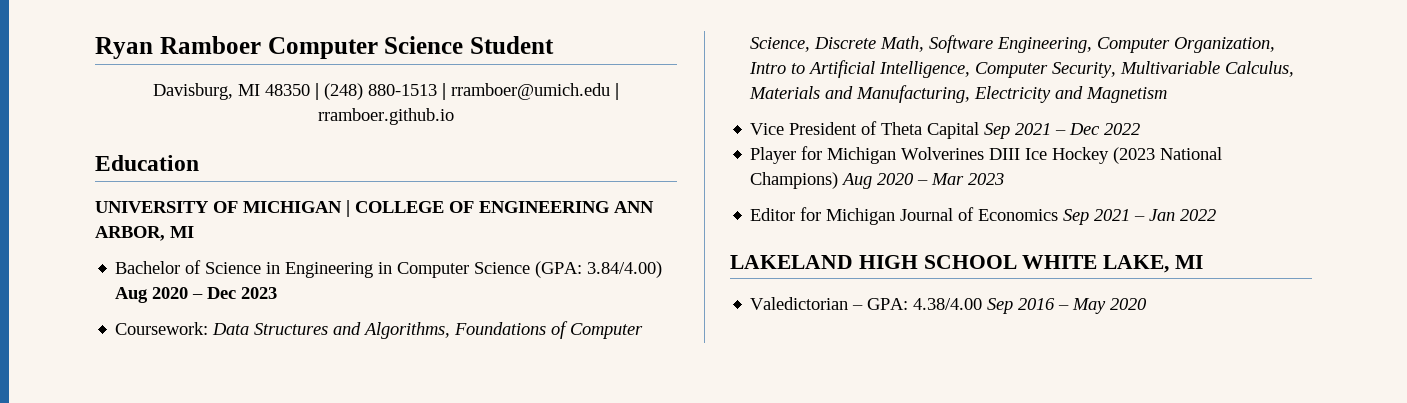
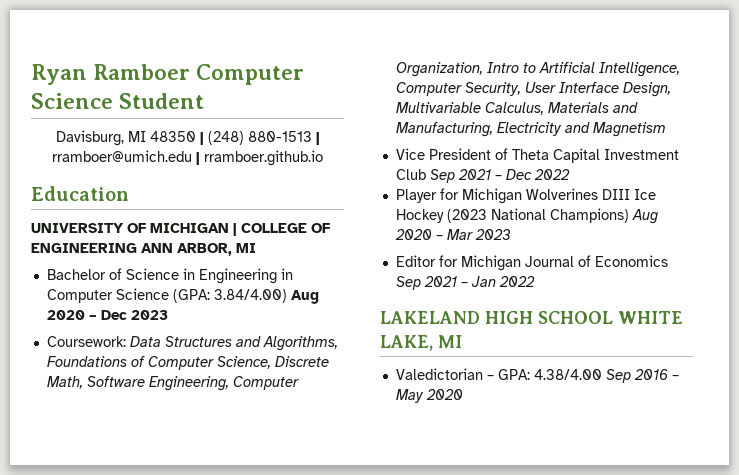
- Coursework: Data Structures and Algorithms, Foundations of Computer Science, Discrete Math, Software Engineering, Computer Organization, Intro to Artificial Intelligence, Computer Security, Multivariable Calculus, Materials and Manufacturing, Electricity and Magnetism
+ Coursework: Data Structures and Algorithms, Foundations of Computer Science, Discrete Math, Software Engineering, Computer Organization, Intro to Artificial Intelligence, Computer Security, User Interface Design, Multivariable Calculus, Materials and Manufacturing, Electricity and Magnetism
- Vice President of Theta Capital Sep 2021 – Dec 2022
+ Vice President of Theta Capital Investment Club Sep 2021 – Dec 2022

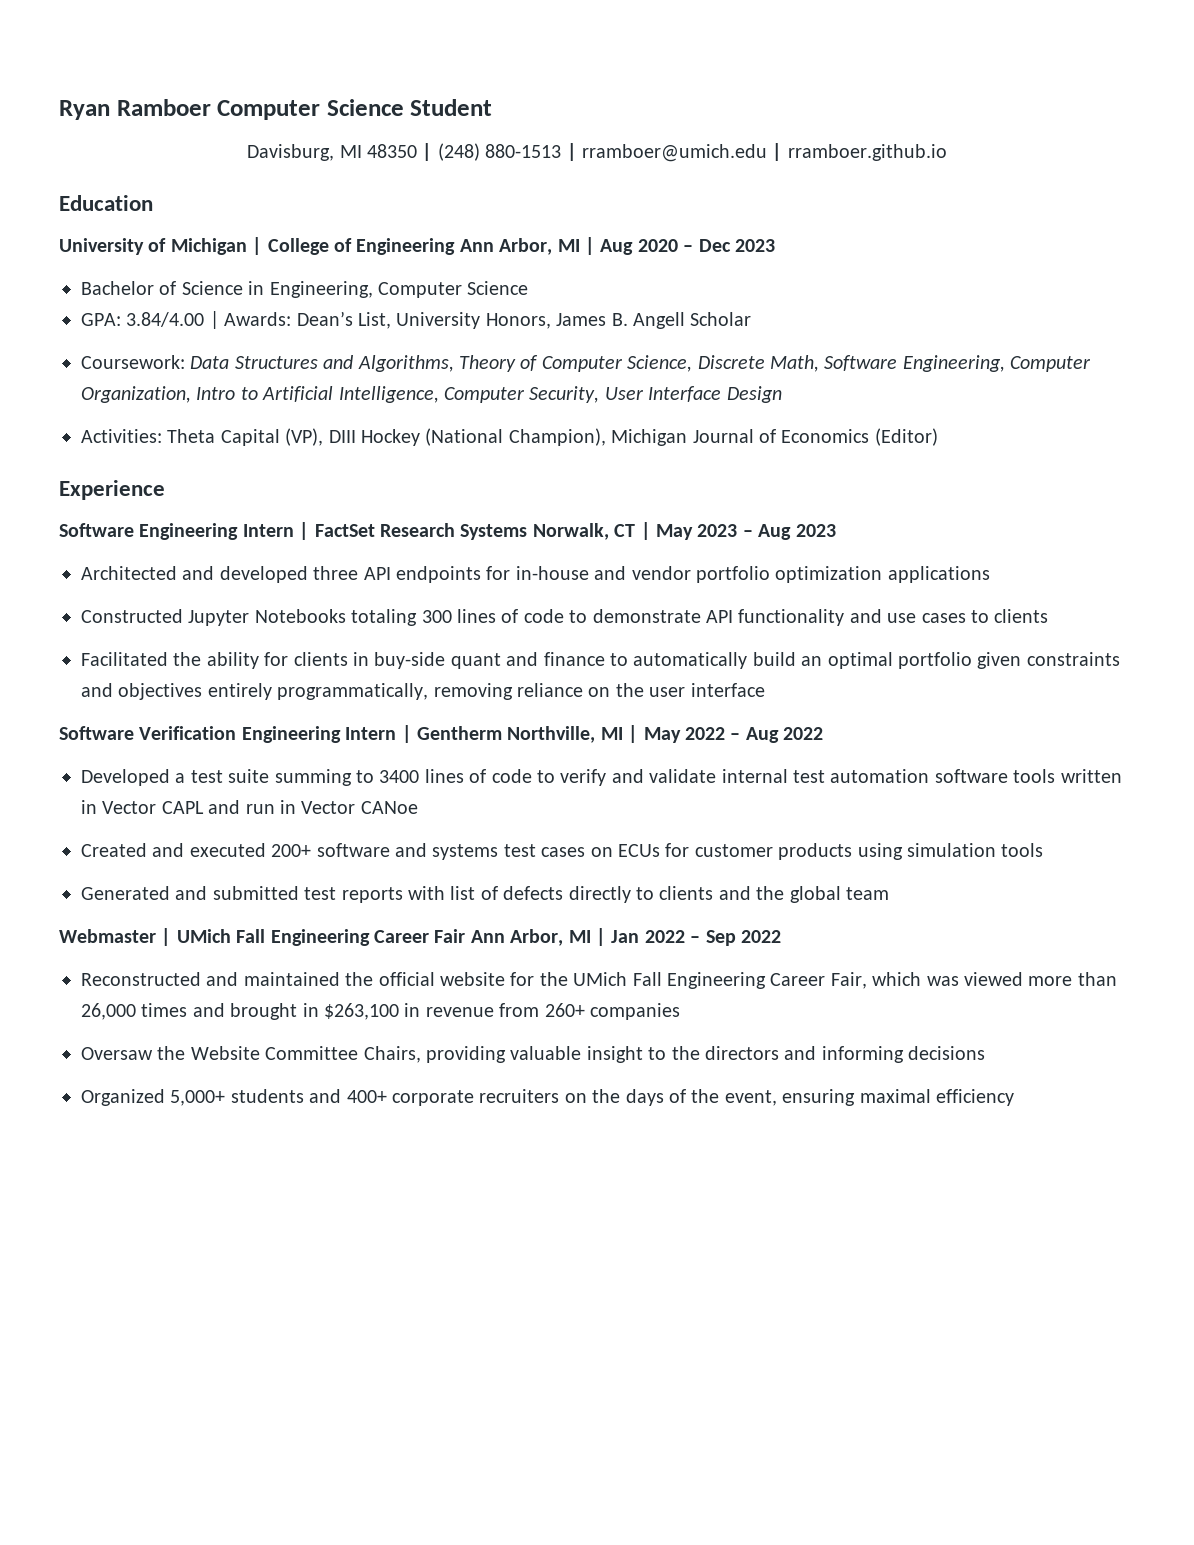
- UNIVERSITY OF MICHIGAN | COLLEGE OF ENGINEERING ANN ARBOR, MI
- Bachelor of Science in Engineering in Computer Science (GPA: 3.84/4.00) Aug 2020 – Dec 2023
+ University of Michigan | College of Engineering Ann Arbor, MI | Aug 2020 – Dec 2023
+ Bachelor of Science in Engineering, Computer Science
+ GPA: 3.84/4.00 | Awards: Dean’s List, University Honors, James B. Angell Scholar
- Coursework: Data Structures and Algorithms, Foundations of Computer Science, Discrete Math, Software Engineering, Computer Organization, Intro to Artificial Intelligence, Computer Security, User Interface Design, Multivariable Calculus, Materials and Manufacturing, Electricity and Magnetism
- Vice President of Theta Capital Investment Club Sep 2021 – Dec 2022
- Player for Michigan Wolverines DIII Ice Hockey (2023 National Champions) Aug 2020 – Mar 2023
- Editor for Michigan Journal of Economics Sep 2021 – Jan 2022
- LAKELAND HIGH SCHOOL WHITE LAKE, MI
- Valedictorian – GPA: 4.38/4.00 Sep 2016 – May 2020
+ Coursework: Data Structures and Algorithms, Theory of Computer Science, Discrete Math, Software Engineering, Computer Organization, Intro to Artificial Intelligence, Computer Security, User Interface Design
+ Activities: Theta Capital (VP), DIII Hockey (National Champion), Michigan Journal of Economics (Editor)
+ Experience
+ Software Engineering Intern | FactSet Research Systems Norwalk, CT | May 2023 – Aug 2023
+ Architected and developed three API endpoints for in-house and vendor portfolio optimization applications
+ Constructed Jupyter Notebooks totaling 300 lines of code to demonstrate API functionality and use cases to clients
+ Facilitated the ability for clients in buy-side quant and finance to automatically build an optimal portfolio given constraints and objectives entirely programmatically, removing reliance on the user interface
+ Software Verification Engineering Intern | Gentherm Northville, MI | May 2022 – Aug 2022
+ Developed a test suite summing to 3400 lines of code to verify and validate internal test automation software tools written in Vector CAPL and run in Vector CANoe
+ Created and executed 200+ software and systems test cases on ECUs for customer products using simulation tools
+ Generated and submitted test reports with list of defects directly to clients and the global team
+ Webmaster | UMich Fall Engineering Career Fair Ann Arbor, MI | Jan 2022 – Sep 2022
+ Reconstructed and maintained the official website for the UMich Fall Engineering Career Fair, which was viewed more than 26,000 times and brought in $263,100 in revenue from 260+ companies
+ Oversaw the Website Committee Chairs, providing valuable insight to the directors and informing decisions
+ Organized 5,000+ students and 400+ corporate recruiters on the days of the event, ensuring maximal efficiency

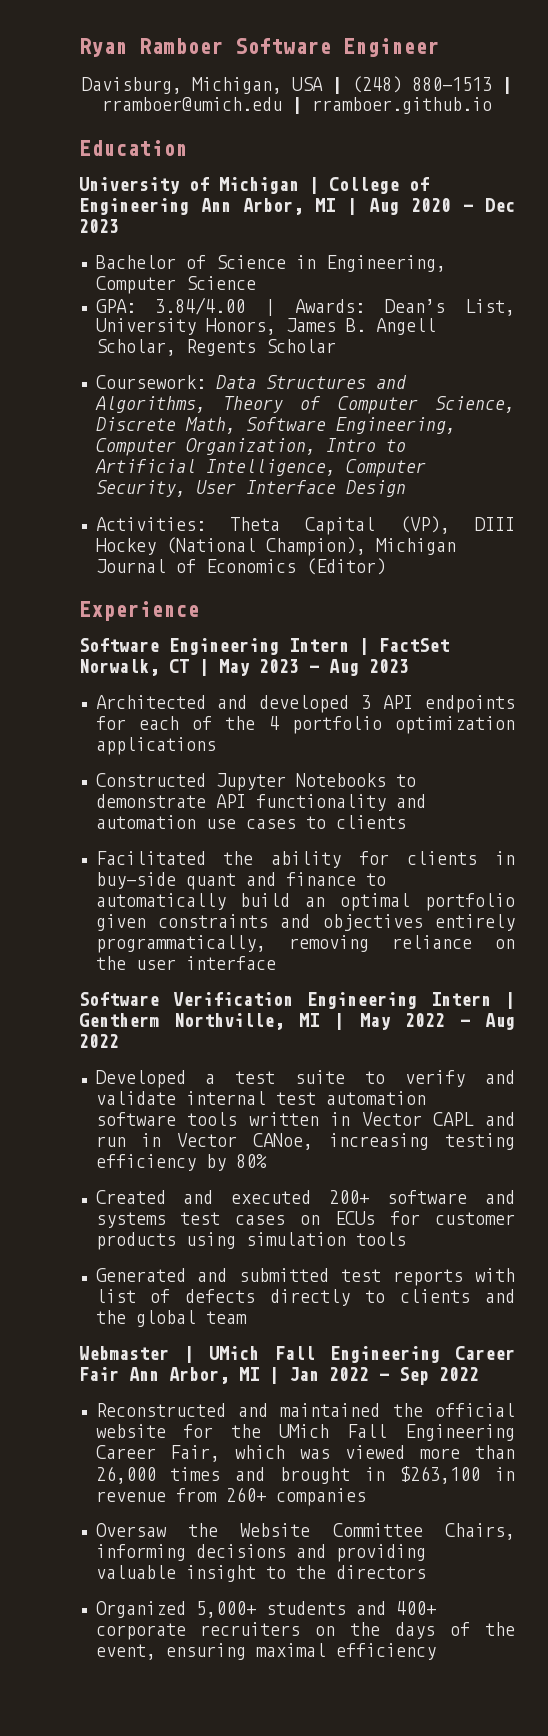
- Ryan Ramboer Computer Science Student
+ Ryan Ramboer Software Engineer
- Davisburg, MI 48350 | (248) 880-1513 | rramboer@umich.edu | rramboer.github.io
+ Davisburg, Michigan, USA | (248) 880-1513 | rramboer@umich.edu | rramboer.github.io
- GPA: 3.84/4.00 | Awards: Dean’s List, University Honors, James B. Angell Scholar
+ GPA: 3.84/4.00 | Awards: Dean’s List, University Honors, James B. Angell Scholar, Regents Scholar
- Software Engineering Intern | FactSet Research Systems Norwalk, CT | May 2023 – Aug 2023
+ Software Engineering Intern | FactSet Norwalk, CT | May 2023 – Aug 2023
- Architected and developed three API endpoints for in-house and vendor portfolio optimization applications
+ Architected and developed 3 API endpoints for each of the 4 portfolio optimization applications
- Constructed Jupyter Notebooks totaling 300 lines of code to demonstrate API functionality and use cases to clients
+ Constructed Jupyter Notebooks to demonstrate API functionality and automation use cases to clients
- Developed a test suite summing to 3400 lines of code to verify and validate internal test automation software tools written in Vector CAPL and run in Vector CANoe
+ Developed a test suite to verify and validate internal test automation software tools written in Vector CAPL and run in Vector CANoe, increasing testing efficiency by 80%
- Oversaw the Website Committee Chairs, providing valuable insight to the directors and informing decisions
+ Oversaw the Website Committee Chairs, informing decisions and providing valuable insight to the directors

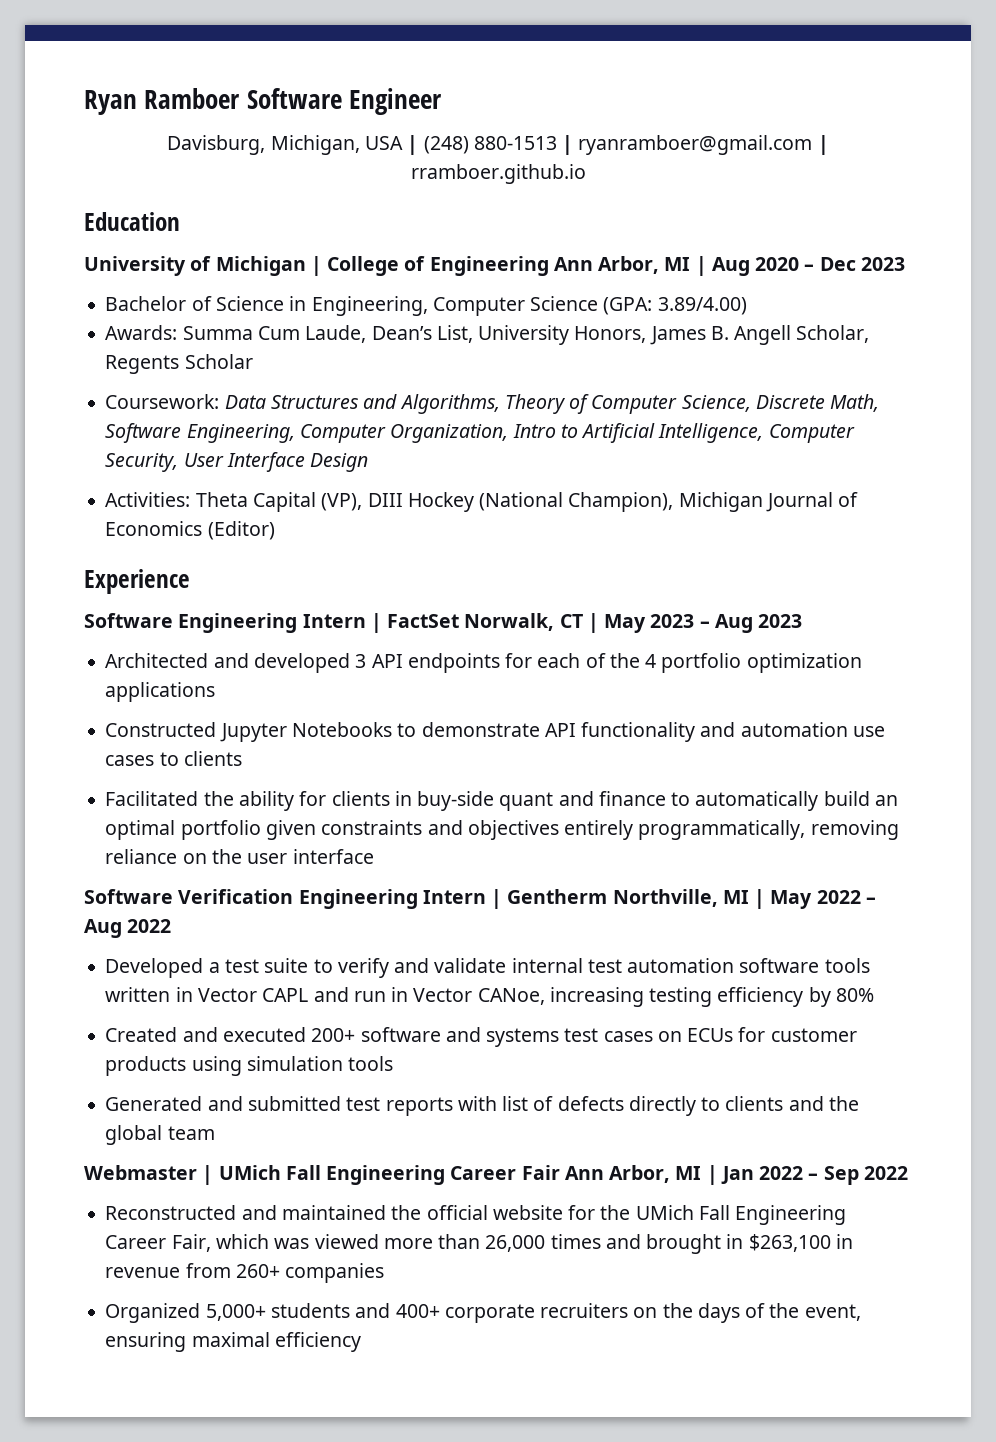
- Davisburg, Michigan, USA | (248) 880-1513 | rramboer@umich.edu | rramboer.github.io
+ Davisburg, Michigan, USA | (248) 880-1513 | ryanramboer@gmail.com | rramboer.github.io
- Bachelor of Science in Engineering, Computer Science
- GPA: 3.84/4.00 | Awards: Dean’s List, University Honors, James B. Angell Scholar, Regents Scholar
+ Bachelor of Science in Engineering, Computer Science (GPA: 3.89/4.00)
+ Awards: Summa Cum Laude, Dean’s List, University Honors, James B. Angell Scholar, Regents Scholar
- Oversaw the Website Committee Chairs, informing decisions and providing valuable insight to the directors

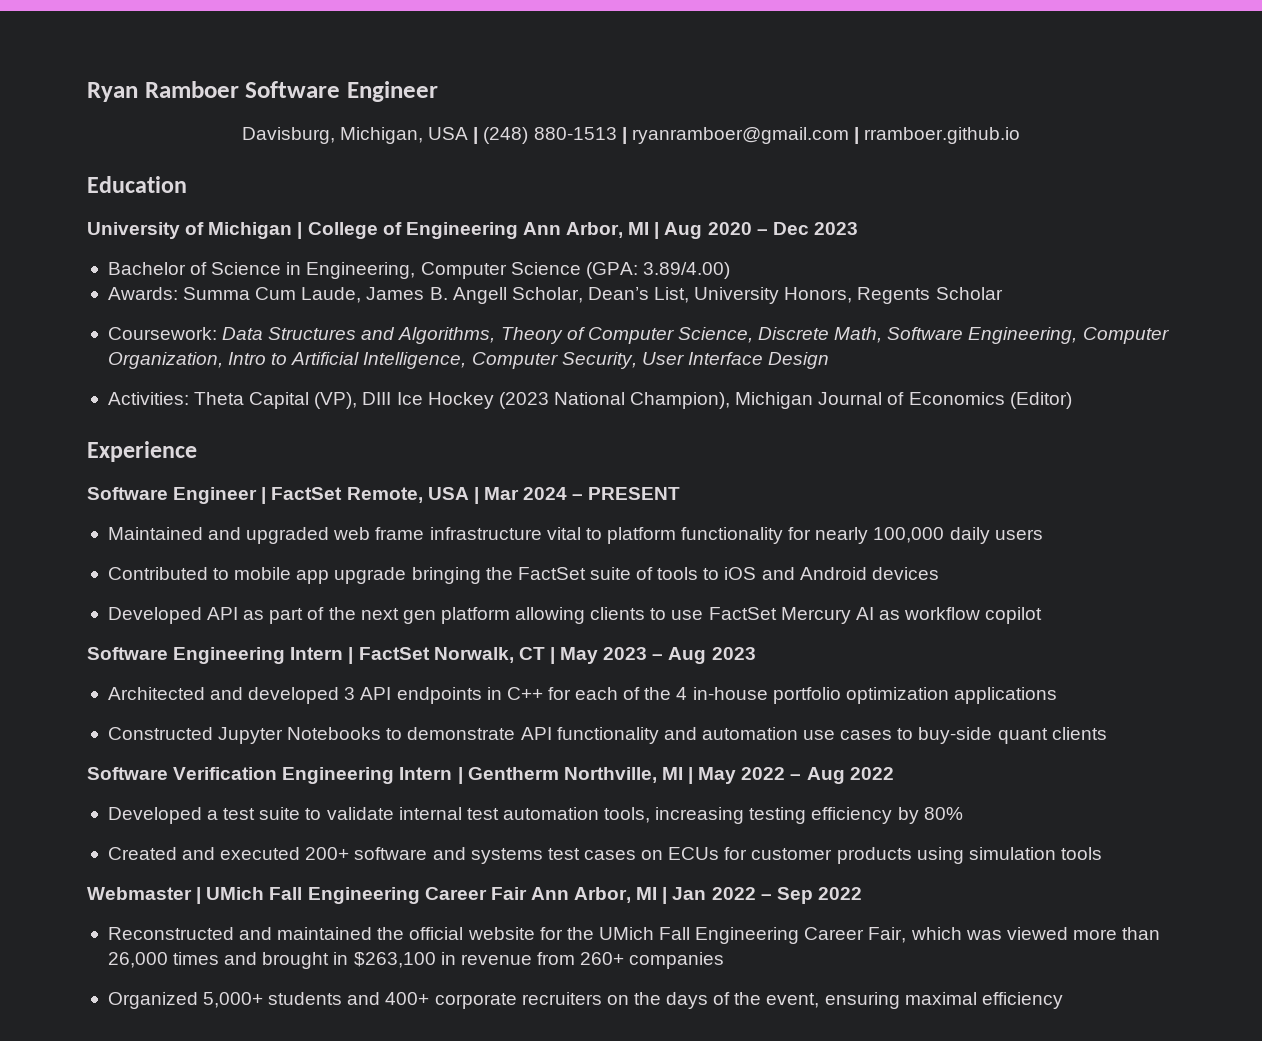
- Awards: Summa Cum Laude, Dean’s List, University Honors, James B. Angell Scholar, Regents Scholar
+ Awards: Summa Cum Laude, James B. Angell Scholar, Dean’s List, University Honors, Regents Scholar
- Activities: Theta Capital (VP), DIII Hockey (National Champion), Michigan Journal of Economics (Editor)
+ Activities: Theta Capital (VP), DIII Ice Hockey (2023 National Champion), Michigan Journal of Economics (Editor)
+ Software Engineer | FactSet Remote, USA | Mar 2024 – PRESENT
+ Maintained and upgraded web frame infrastructure vital to platform functionality for nearly 100,000 daily users
+ Contributed to mobile app upgrade bringing the FactSet suite of tools to iOS and Android devices
+ Developed API as part of the next gen platform allowing clients to use FactSet Mercury AI as workflow copilot
- Architected and developed 3 API endpoints for each of the 4 portfolio optimization applications
+ Architected and developed 3 API endpoints in C++ for each of the 4 in-house portfolio optimization applications
- Constructed Jupyter Notebooks to demonstrate API functionality and automation use cases to clients
- Facilitated the ability for clients in buy-side quant and finance to automatically build an optimal portfolio given constraints and objectives entirely programmatically, removing reliance on the user interface
+ Constructed Jupyter Notebooks to demonstrate API functionality and automation use cases to buy-side quant clients
- Developed a test suite to verify and validate internal test automation software tools written in Vector CAPL and run in Vector CANoe, increasing testing efficiency by 80%
+ Developed a test suite to validate internal test automation tools, increasing testing efficiency by 80%
- Generated and submitted test reports with list of defects directly to clients and the global team

